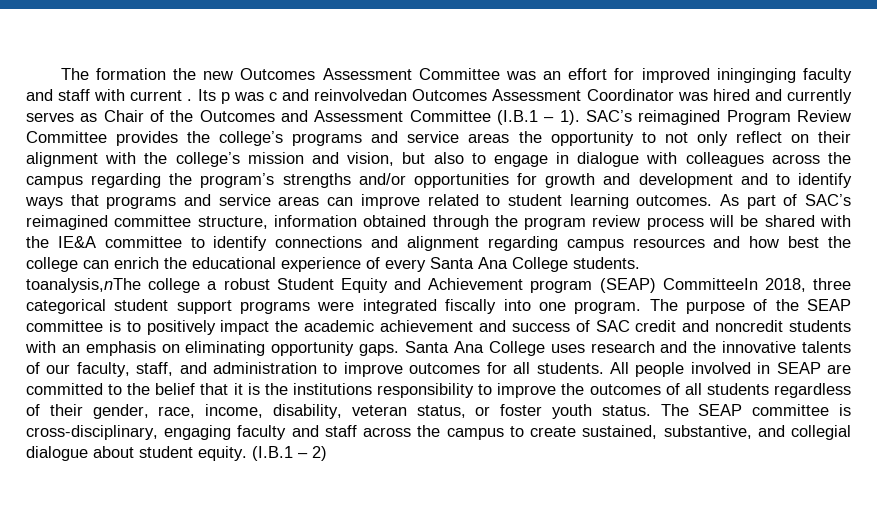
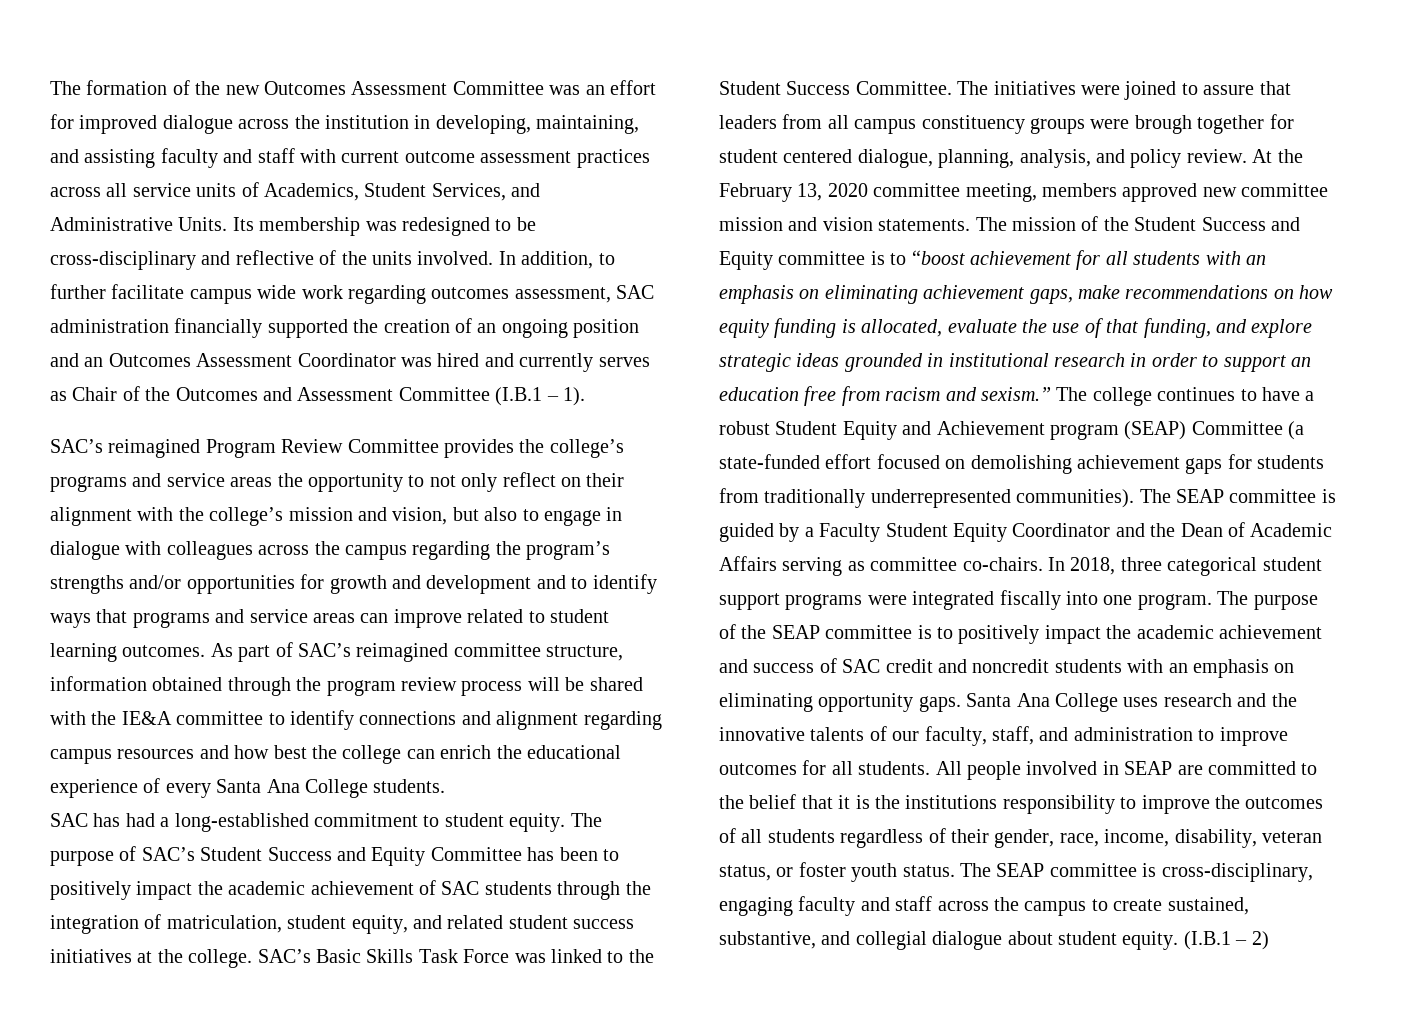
- The formation the new Outcomes Assessment Committee was an effort for improved ininginging faculty and staff with current . Its p was c and reinvolvedan Outcomes Assessment Coordinator was hired and currently serves as Chair of the Outcomes and Assessment Committee (I.B.1 – 1). SAC’s reimagined Program Review Committee provides the college’s programs and service areas the opportunity to not only reflect on their alignment with the college’s mission and vision, but also to engage in dialogue with colleagues across the campus regarding the program’s strengths and/or opportunities for growth and development and to identify ways that programs and service areas can improve related to student learning outcomes.
+ The formation of the new Outcomes Assessment Committee was an effort for improved dialogue across the institution in developing, maintaining, and assisting faculty and staff with current outcome assessment practices across all service units of Academics, Student Services, and Administrative Units. Its membership was redesigned to be cross-disciplinary and reflective of the units involved. In addition, to further facilitate campus wide work regarding outcomes assessment, SAC administration financially supported the creation of an ongoing position and an Outcomes Assessment Coordinator was hired and currently serves as Chair of the Outcomes and Assessment Committee (I.B.1 – 1).
+ SAC’s reimagined Program Review Committee provides the college’s programs and service areas the opportunity to not only reflect on their alignment with the college’s mission and vision, but also to engage in dialogue with colleagues across the campus regarding the program’s strengths and/or opportunities for growth and development and to identify ways that programs and service areas can improve related to student learning outcomes.
- toanalysis,nThe college a robust Student Equity and Achievement program (SEAP) CommitteeIn 2018, three categorical student support programs were integrated fiscally into one program.
+ SAC has had a long-established commitment to student equity. The purpose of SAC’s Student Success and Equity Committee has been to positively impact the academic achievement of SAC students through the integration of matriculation, student equity, and related student success initiatives at the college. SAC’s Basic Skills Task Force was linked to the Student Success Committee. The initiatives were joined to assure that leaders from all campus constituency groups were brough together for student centered dialogue, planning, analysis, and policy review. At the February 13, 2020 committee meeting, members approved new committee mission and vision statements. The mission of the Student Success and Equity committee is to “boost achievement for all students with an emphasis on eliminating achievement gaps, make recommendations on how equity funding is allocated, evaluate the use of that funding, and explore strategic ideas grounded in institutional research in order to support an education free from racism and sexism.” The college continues to have a robust Student Equity and Achievement program (SEAP) Committee (a state-funded effort focused on demolishing achievement gaps for students from traditionally underrepresented communities). The SEAP committee is guided by a Faculty Student Equity Coordinator and the Dean of Academic Affairs serving as committee co-chairs. In 2018, three categorical student support programs were integrated fiscally into one program.

